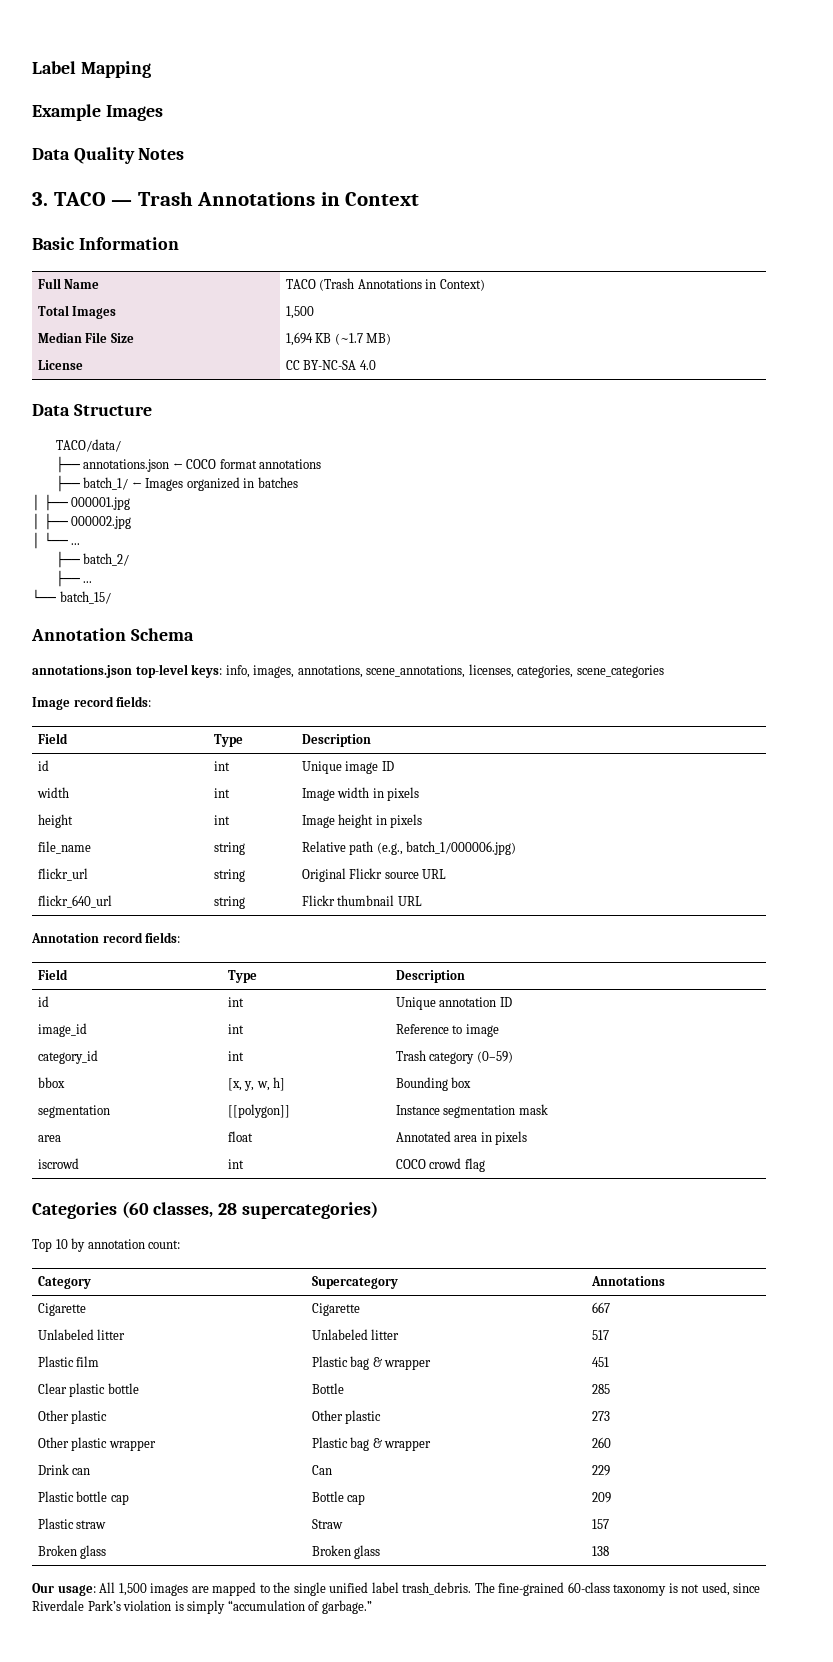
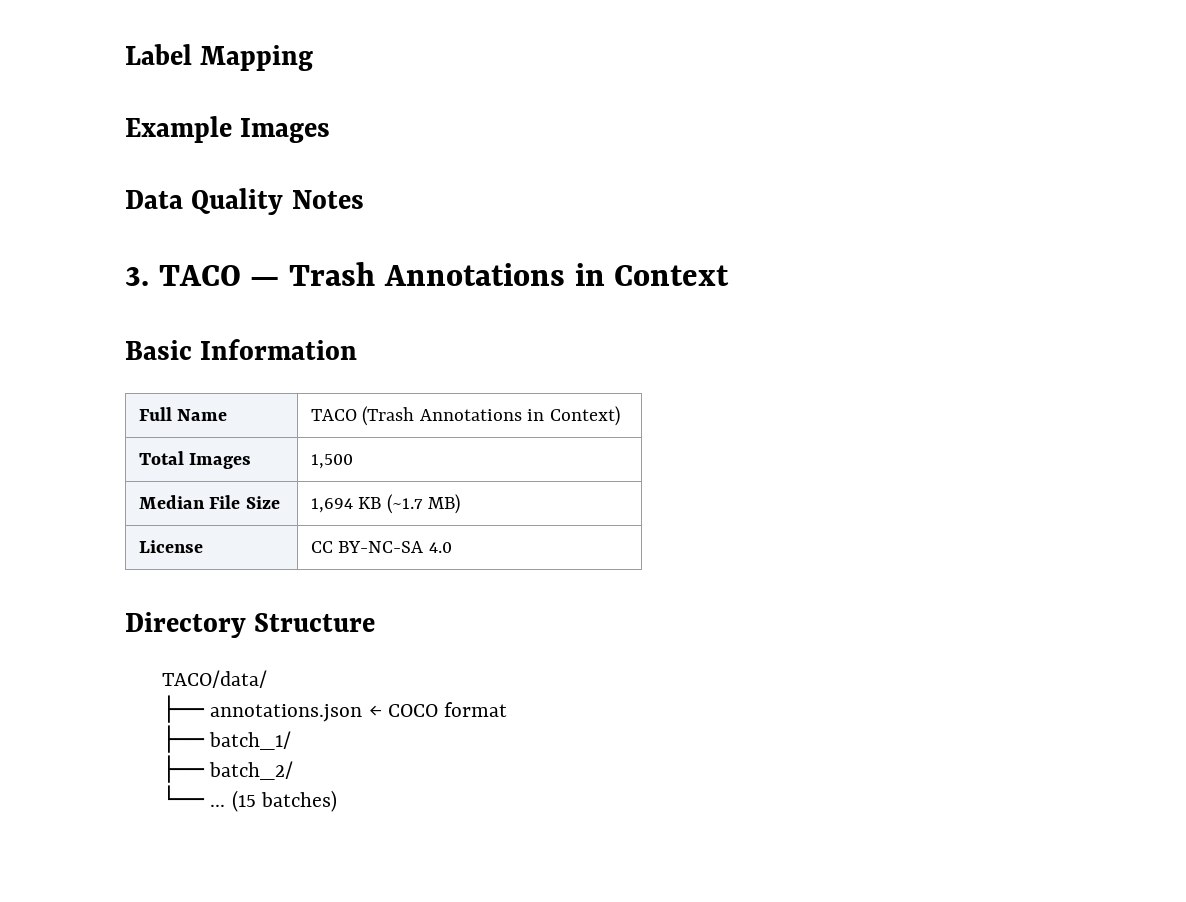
- Data Structure
+ Directory Structure
- ├── annotations.json ← COCO format annotations
+ ├── annotations.json ← COCO format
- ├── batch_1/ ← Images organized in batches
- │ ├── 000001.jpg
- │ ├── 000002.jpg
- │ └── ...
+ ├── batch_1/
- ├── ...
- └── batch_15/
- Annotation Schema
- annotations.json top-level keys: info, images, annotations, scene_annotations, licenses, categories, scene_categories
- Image record fields:
- Field | Type | Description
- id | int | Unique image ID
- width | int | Image width in pixels
- height | int | Image height in pixels
- file_name | string | Relative path (e.g., batch_1/000006.jpg)
- flickr_url | string | Original Flickr source URL
- flickr_640_url | string | Flickr thumbnail URL
- Annotation record fields:
- Field | Type | Description
- id | int | Unique annotation ID
- image_id | int | Reference to image
- category_id | int | Trash category (0–59)
- bbox | [x, y, w, h] | Bounding box
- segmentation | [[polygon]] | Instance segmentation mask
- area | float | Annotated area in pixels
- iscrowd | int | COCO crowd flag
- Categories (60 classes, 28 supercategories)
- Top 10 by annotation count:
- Category | Supercategory | Annotations
- Cigarette | Cigarette | 667
- Unlabeled litter | Unlabeled litter | 517
- Plastic film | Plastic bag & wrapper | 451
- Clear plastic bottle | Bottle | 285
- Other plastic | Other plastic | 273
- Other plastic wrapper | Plastic bag & wrapper | 260
- Drink can | Can | 229
- Plastic bottle cap | Bottle cap | 209
- Plastic straw | Straw | 157
- Broken glass | Broken glass | 138
- Our usage: All 1,500 images are mapped to the single unified label trash_debris. The fine-grained 60-class taxonomy is not used, since Riverdale Park’s violation is simply “accumulation of garbage.”
+ └── ... (15 batches)

